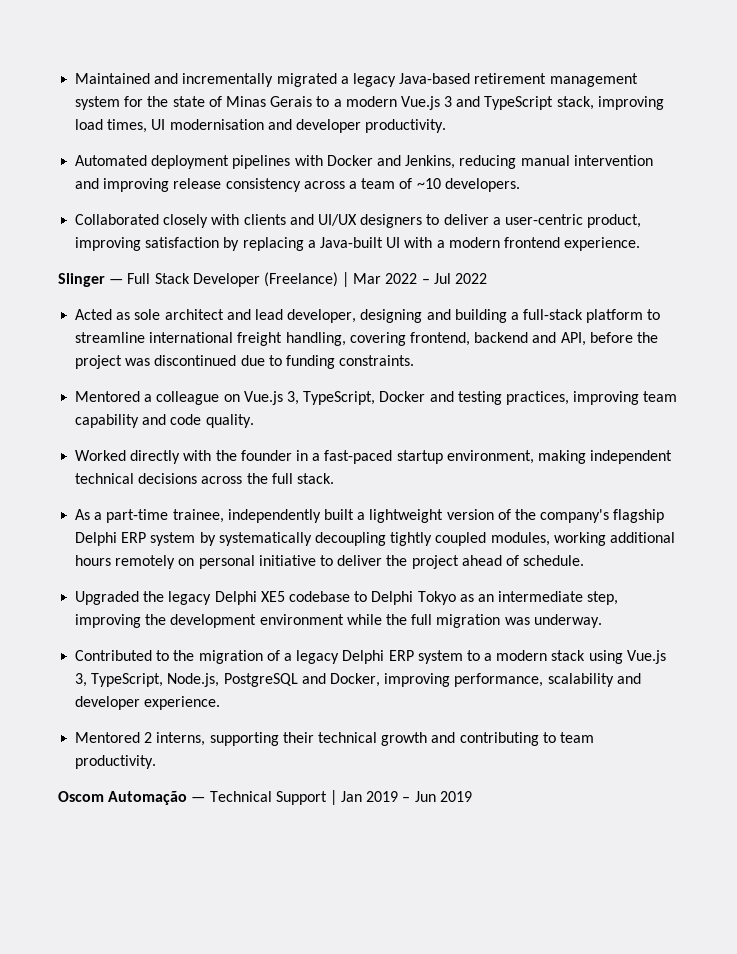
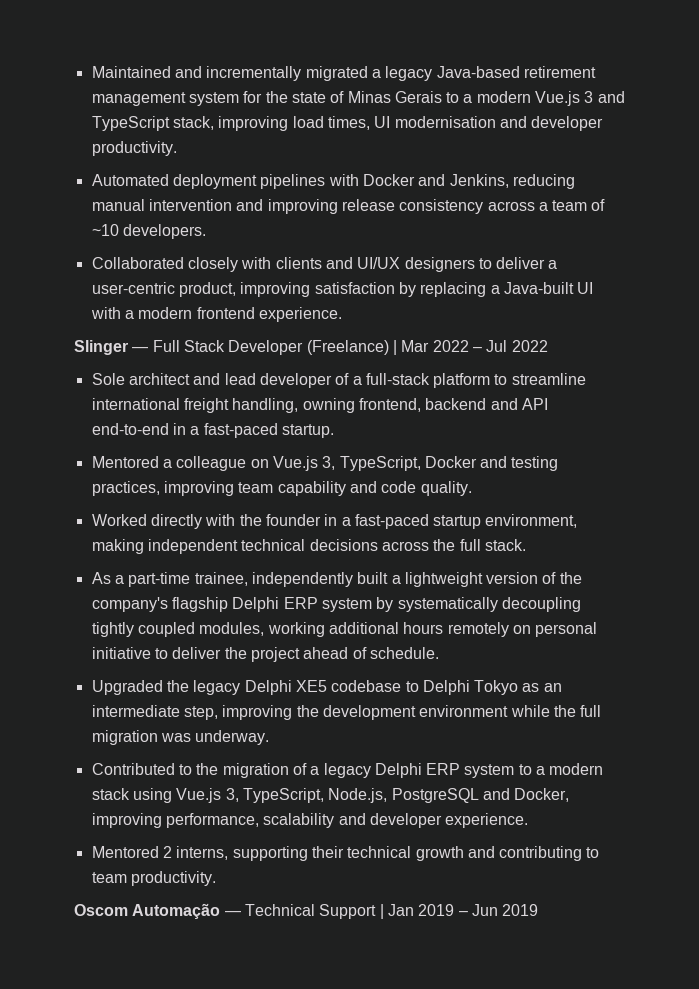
- Acted as sole architect and lead developer, designing and building a full-stack platform to streamline international freight handling, covering frontend, backend and API, before the project was discontinued due to funding constraints.
+ Sole architect and lead developer of a full-stack platform to streamline international freight handling, owning frontend, backend and API end-to-end in a fast-paced startup.

